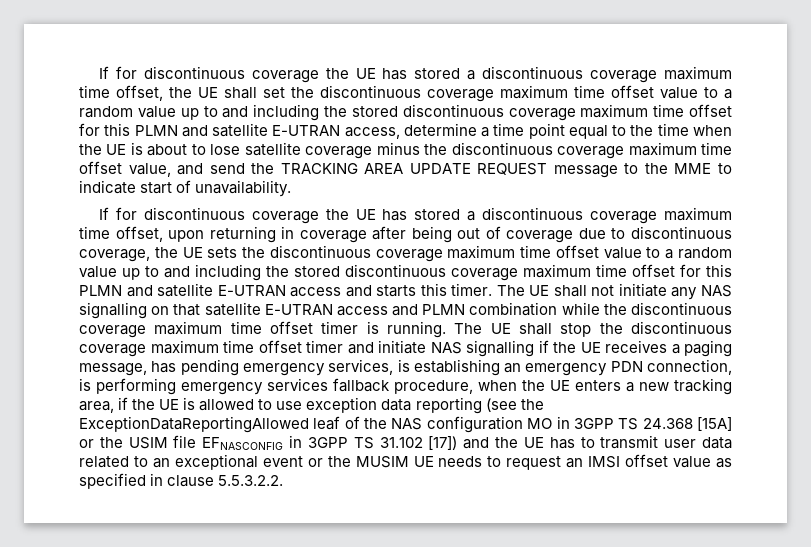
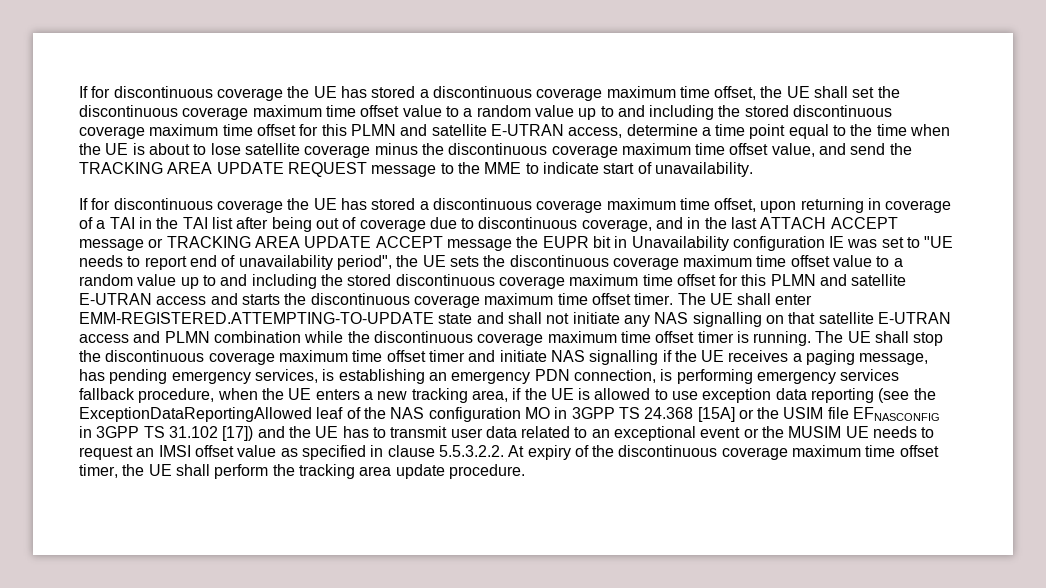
- If for discontinuous coverage the UE has stored a discontinuous coverage maximum time offset, upon returning in coverage after being out of coverage due to discontinuous coverage, the UE sets the discontinuous coverage maximum time offset value to a random value up to and including the stored discontinuous coverage maximum time offset for this PLMN and satellite E-UTRAN access and starts this timer. The UE shall not initiate any NAS signalling on that satellite E-UTRAN access and PLMN combination while the discontinuous coverage maximum time offset timer is running.
+ If for discontinuous coverage the UE has stored a discontinuous coverage maximum time offset, upon returning in coverage of a TAI in the TAI list after being out of coverage due to discontinuous coverage, and in the last ATTACH ACCEPT message or TRACKING AREA UPDATE ACCEPT message the EUPR bit in Unavailability configuration IE was set to "UE needs to report end of unavailability period", the UE sets the discontinuous coverage maximum time offset value to a random value up to and including the stored discontinuous coverage maximum time offset for this PLMN and satellite E-UTRAN access and starts the discontinuous coverage maximum time offset timer. The UE shall enter EMM-REGISTERED.ATTEMPTING-TO-UPDATE state and shall not initiate any NAS signalling on that satellite E-UTRAN access and PLMN combination while the discontinuous coverage maximum time offset timer is running.
- The UE shall stop the discontinuous coverage maximum time offset timer and initiate NAS signalling if the UE receives a paging message, has pending emergency services, is establishing an emergency PDN connection, is performing emergency services fallback procedure, when the UE enters a new tracking area, if the UE is allowed to use exception data reporting (see the ExceptionDataReportingAllowed leaf of the NAS configuration MO in 3GPP TS 24.368 [15A] or the USIM file EFNASCONFIG in 3GPP TS 31.102 [17]) and the UE has to transmit user data related to an exceptional event or the MUSIM UE needs to request an IMSI offset value as specified in clause 5.5.3.2.2.
+ The UE shall stop the discontinuous coverage maximum time offset timer and initiate NAS signalling if the UE receives a paging message, has pending emergency services, is establishing an emergency PDN connection, is performing emergency services fallback procedure, when the UE enters a new tracking area, if the UE is allowed to use exception data reporting (see the ExceptionDataReportingAllowed leaf of the NAS configuration MO in 3GPP TS 24.368 [15A] or the USIM file EFNASCONFIG in 3GPP TS 31.102 [17]) and the UE has to transmit user data related to an exceptional event or the MUSIM UE needs to request an IMSI offset value as specified in clause 5.5.3.2.2. At expiry of the discontinuous coverage maximum time offset timer, the UE shall perform the tracking area update procedure.

